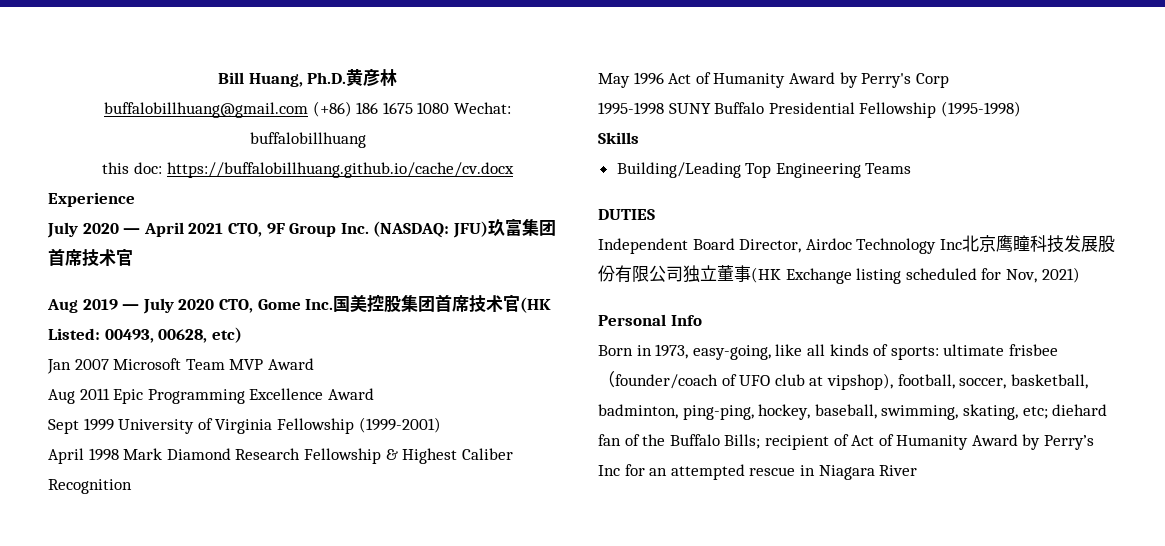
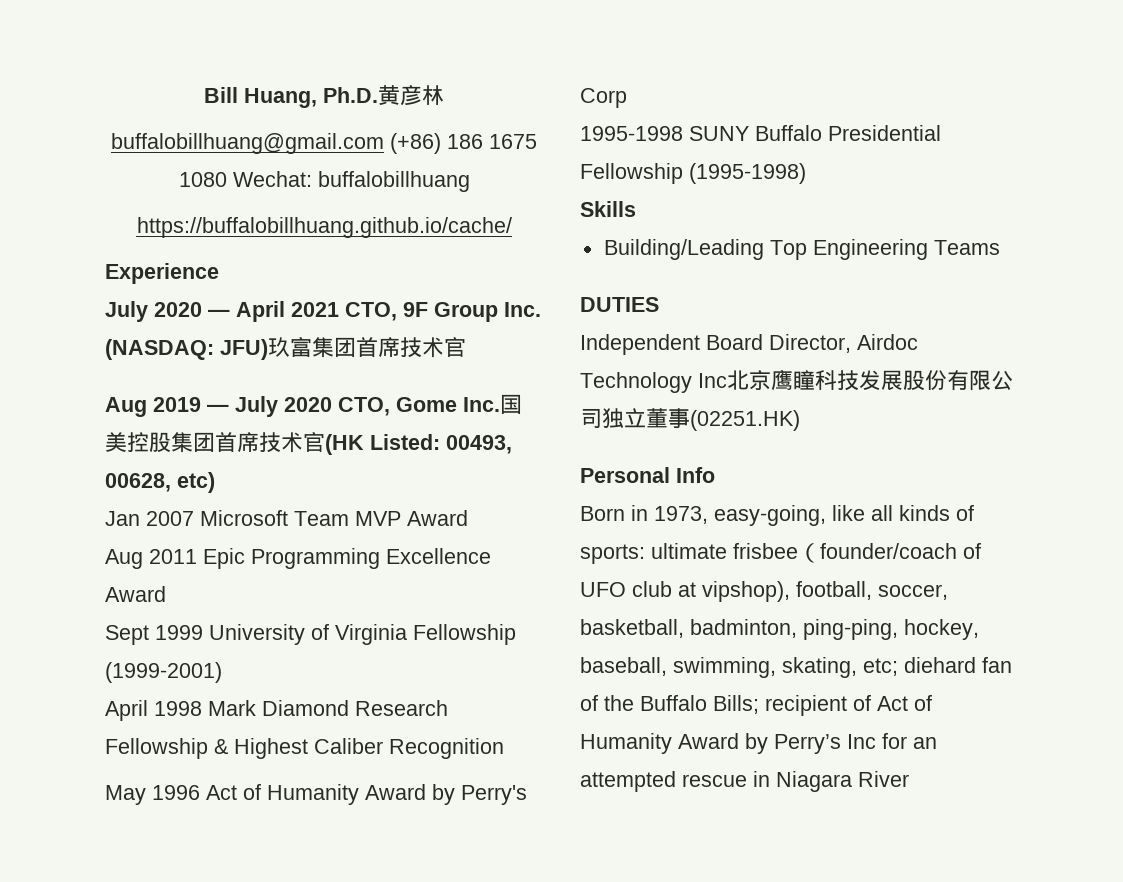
- this doc: https://buffalobillhuang.github.io/cache/cv.docx
+ https://buffalobillhuang.github.io/cache/
- Independent Board Director, Airdoc Technology Inc北京鹰瞳科技发展股份有限公司独立董事(HK Exchange listing scheduled for Nov, 2021)
+ Independent Board Director, Airdoc Technology Inc北京鹰瞳科技发展股份有限公司独立董事(02251.HK)

